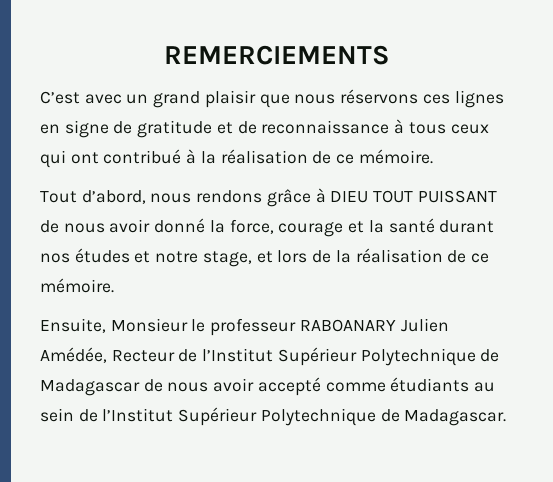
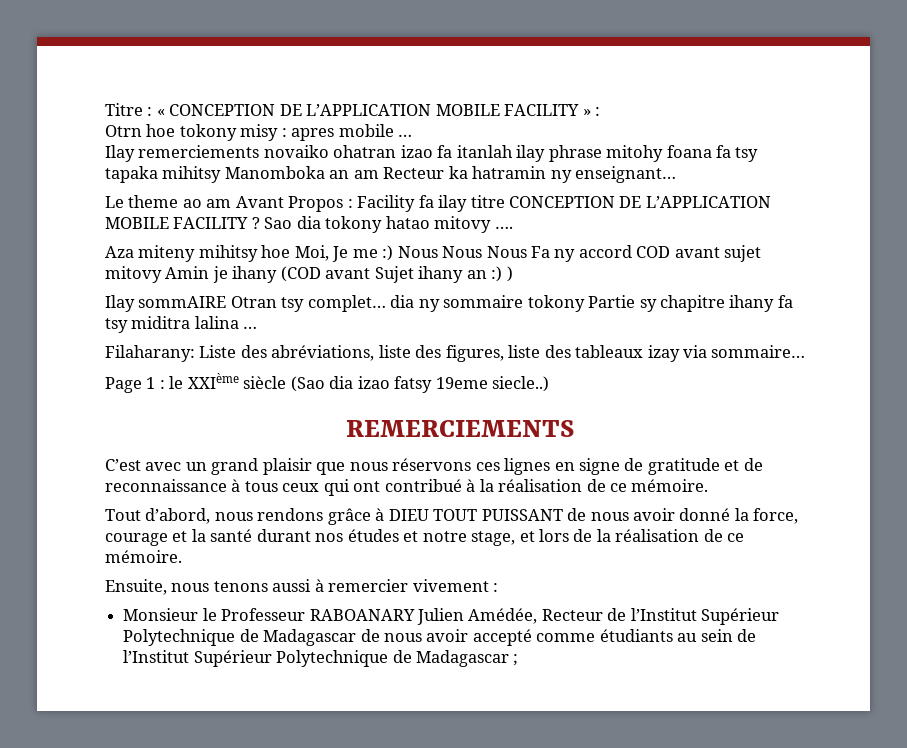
+ Titre : « CONCEPTION DE L’APPLICATION MOBILE FACILITY » :
+ Otrn hoe tokony misy : apres mobile …
+ Ilay remerciements novaiko ohatran izao fa itanlah ilay phrase mitohy foana fa tsy tapaka mihitsy Manomboka an am Recteur ka hatramin ny enseignant…
+ Le theme ao am Avant Propos : Facility fa ilay titre CONCEPTION DE L’APPLICATION MOBILE FACILITY ? Sao dia tokony hatao mitovy ….
+ Aza miteny mihitsy hoe Moi, Je me :) Nous Nous Nous Fa ny accord COD avant sujet mitovy Amin je ihany (COD avant Sujet ihany an :) )
+ Ilay sommAIRE Otran tsy complet… dia ny sommaire tokony Partie sy chapitre ihany fa tsy miditra lalina …
+ Filaharany: Liste des abréviations, liste des figures, liste des tableaux izay via sommaire…
+ Page 1 : le XXIème siècle (Sao dia izao fatsy 19eme siecle..)
- Ensuite, Monsieur le professeur RABOANARY Julien Amédée, Recteur de l’Institut Supérieur Polytechnique de Madagascar de nous avoir accepté comme étudiants au sein de l’Institut Supérieur Polytechnique de Madagascar.
+ Ensuite, nous tenons aussi à remercier vivement :
+ Monsieur le Professeur RABOANARY Julien Amédée, Recteur de l’Institut Supérieur Polytechnique de Madagascar de nous avoir accepté comme étudiants au sein de l’Institut Supérieur Polytechnique de Madagascar ;

